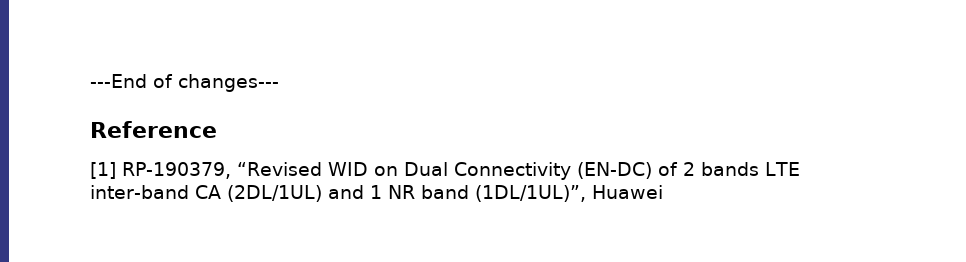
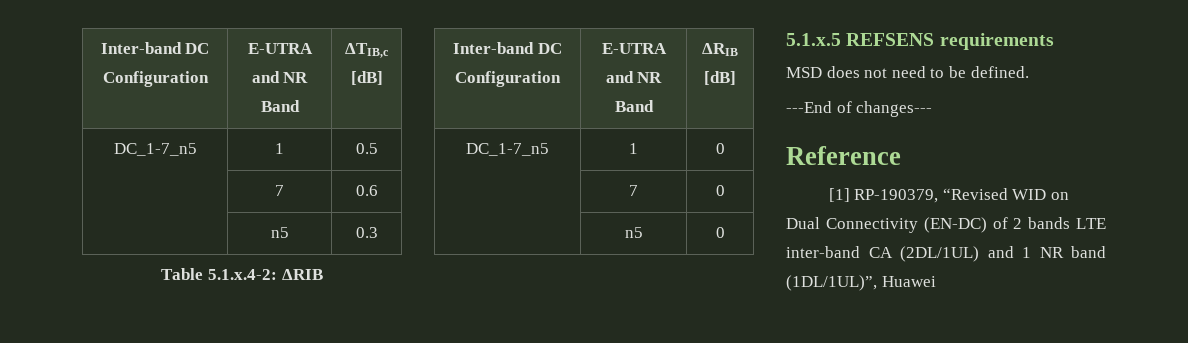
+ Inter-band DC Configuration | E-UTRA and NR Band | ΔTIB,c [dB]
+ DC_1-7_n5 | 1 | 0.5
+ | 7 | 0.6
+ | n5 | 0.3
+ Table 5.1.x.4-2: ΔRIB
+ Inter-band DC Configuration | E-UTRA and NR Band | ΔRIB [dB]
+ DC_1-7_n5 | 1 | 0
+ | 7 | 0
+ | n5 | 0
+ 5.1.x.5 REFSENS requirements
+ MSD does not need to be defined.

